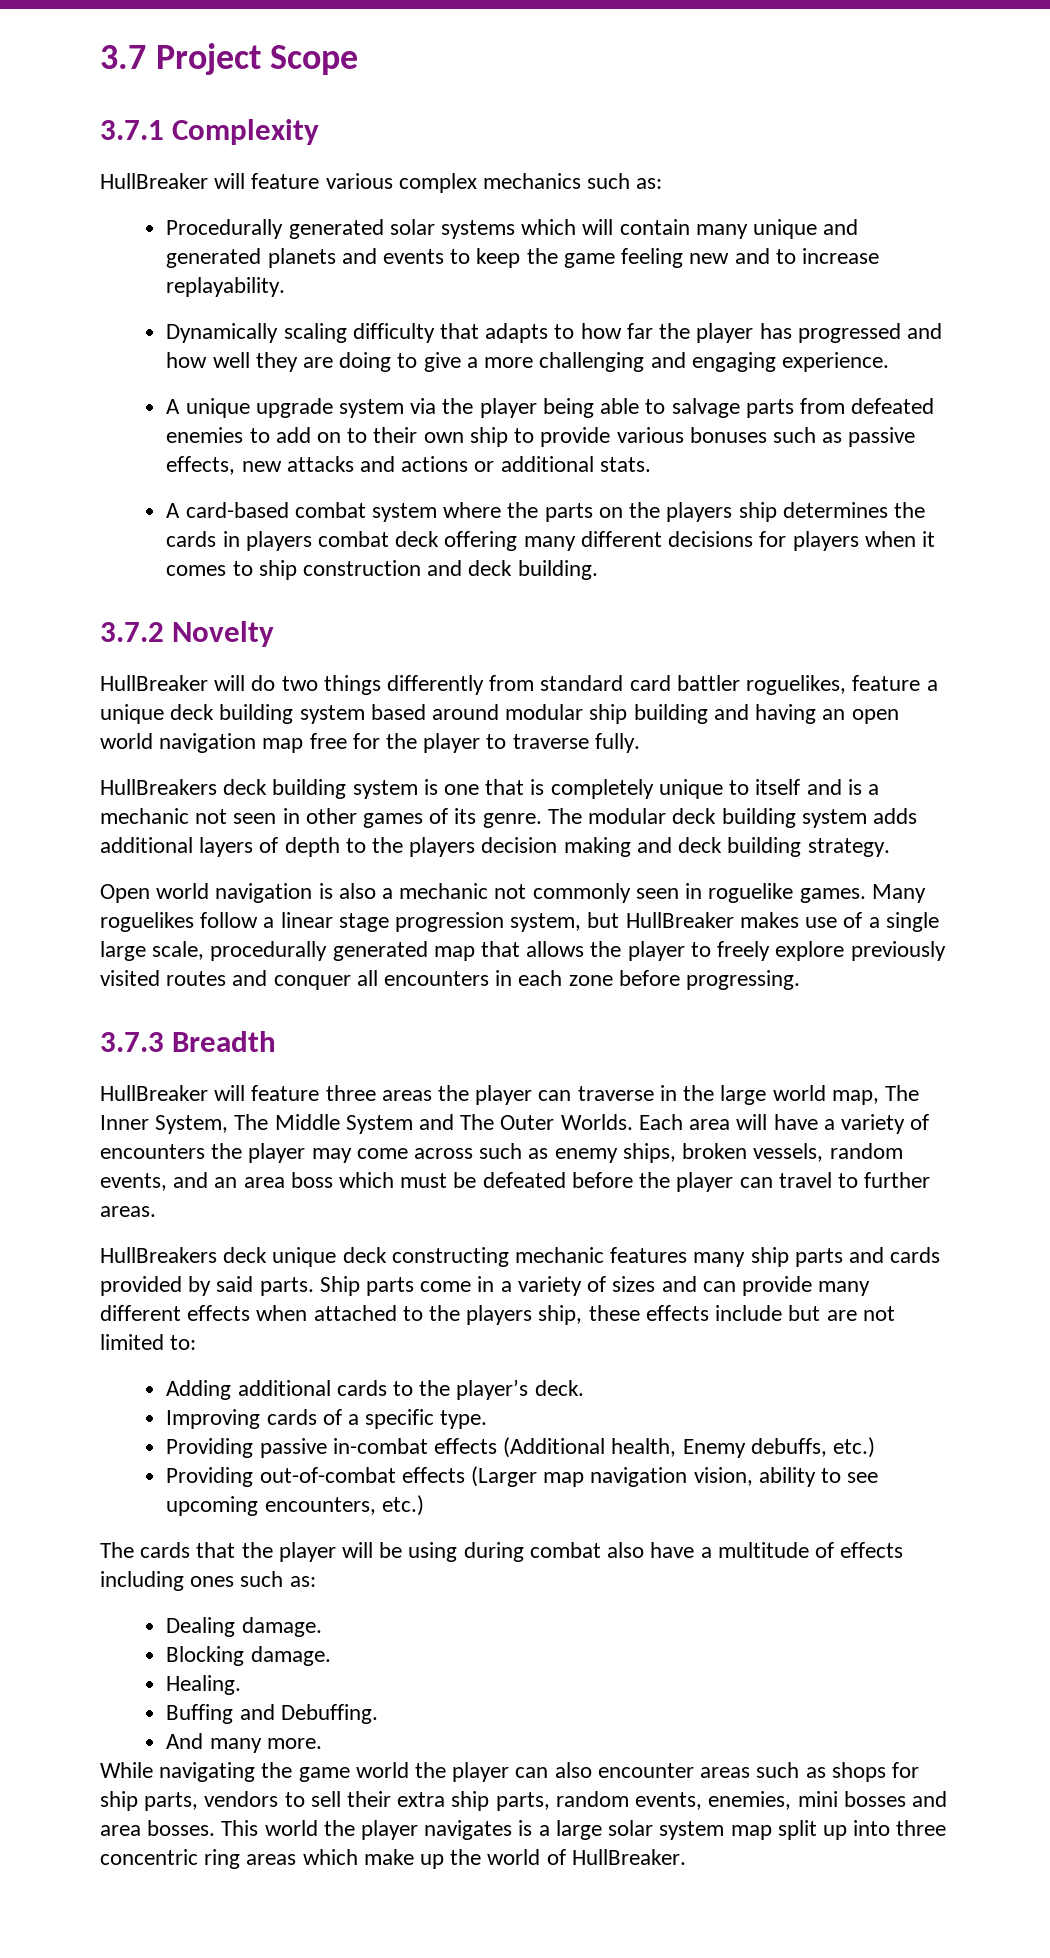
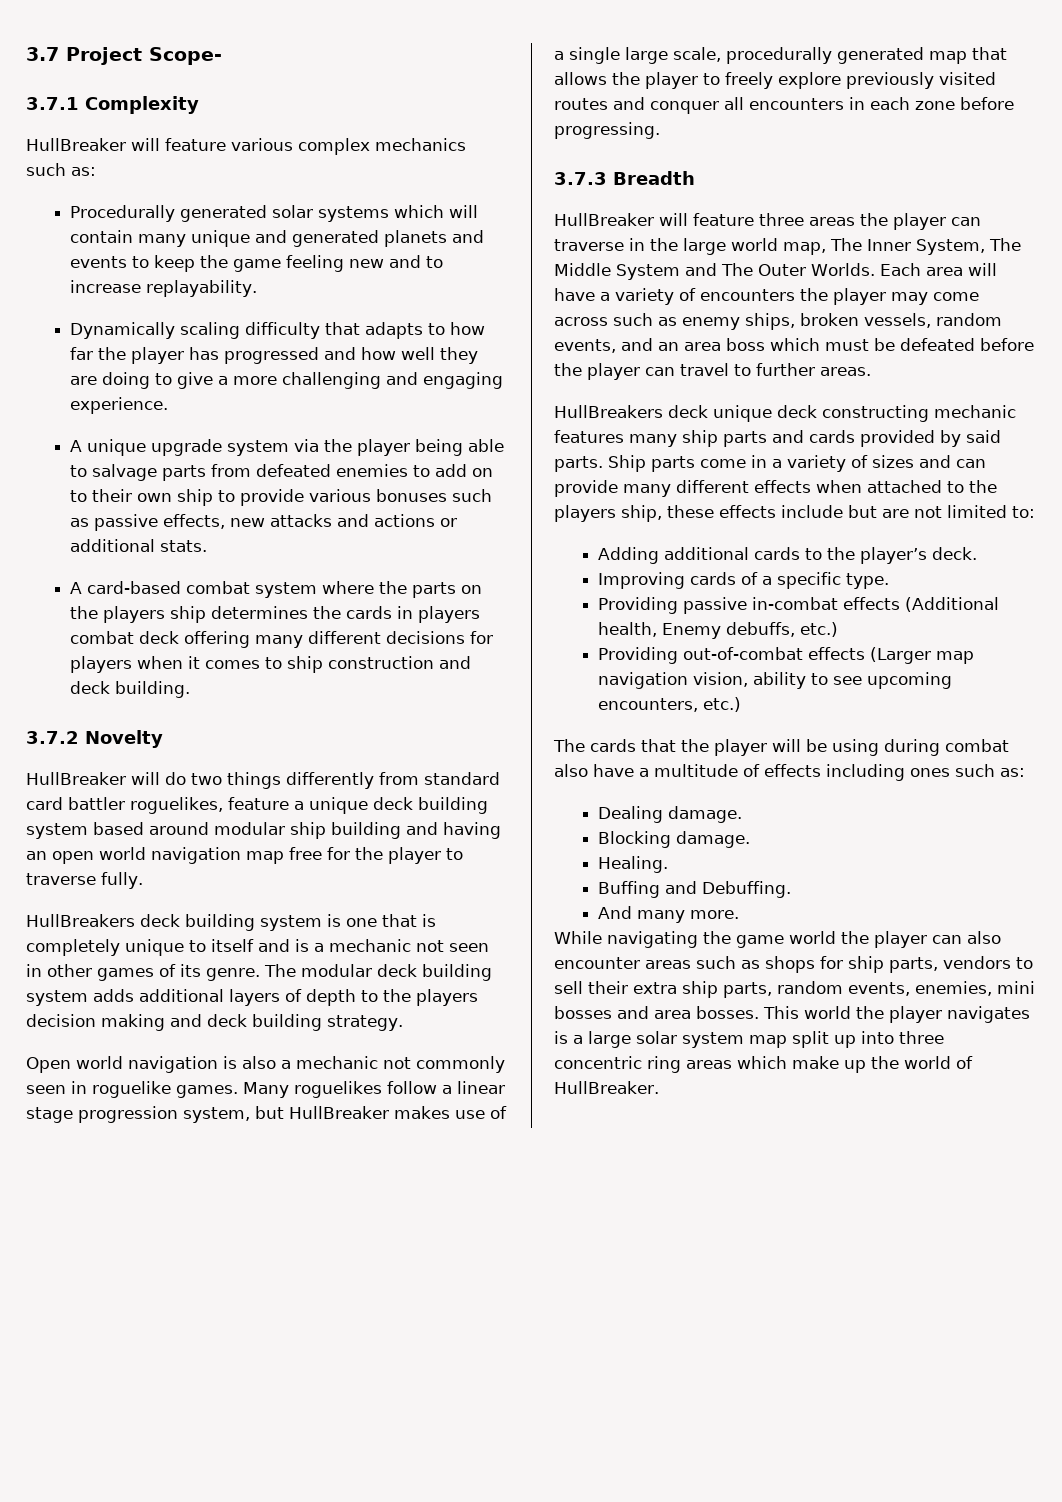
- 3.7 Project Scope
+ 3.7 Project Scope-

